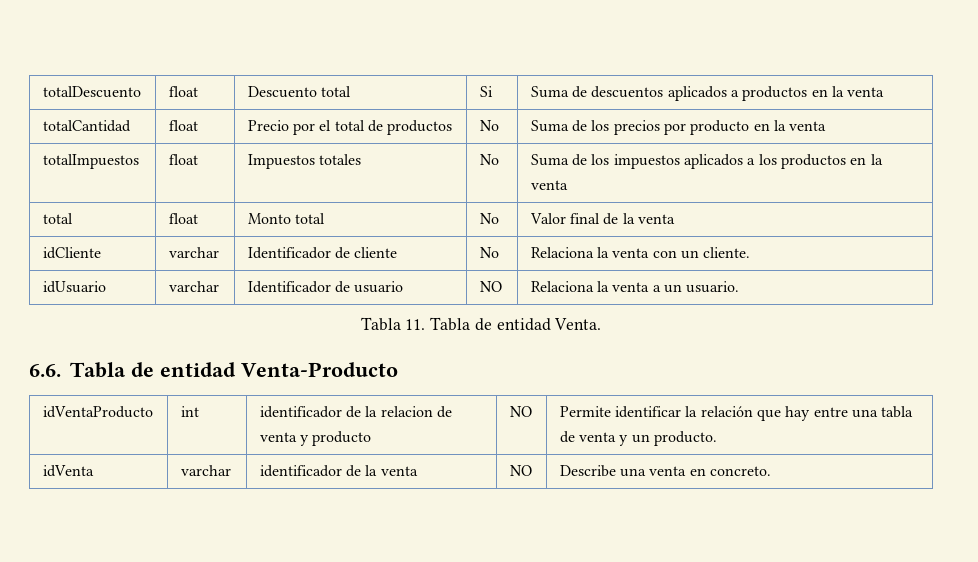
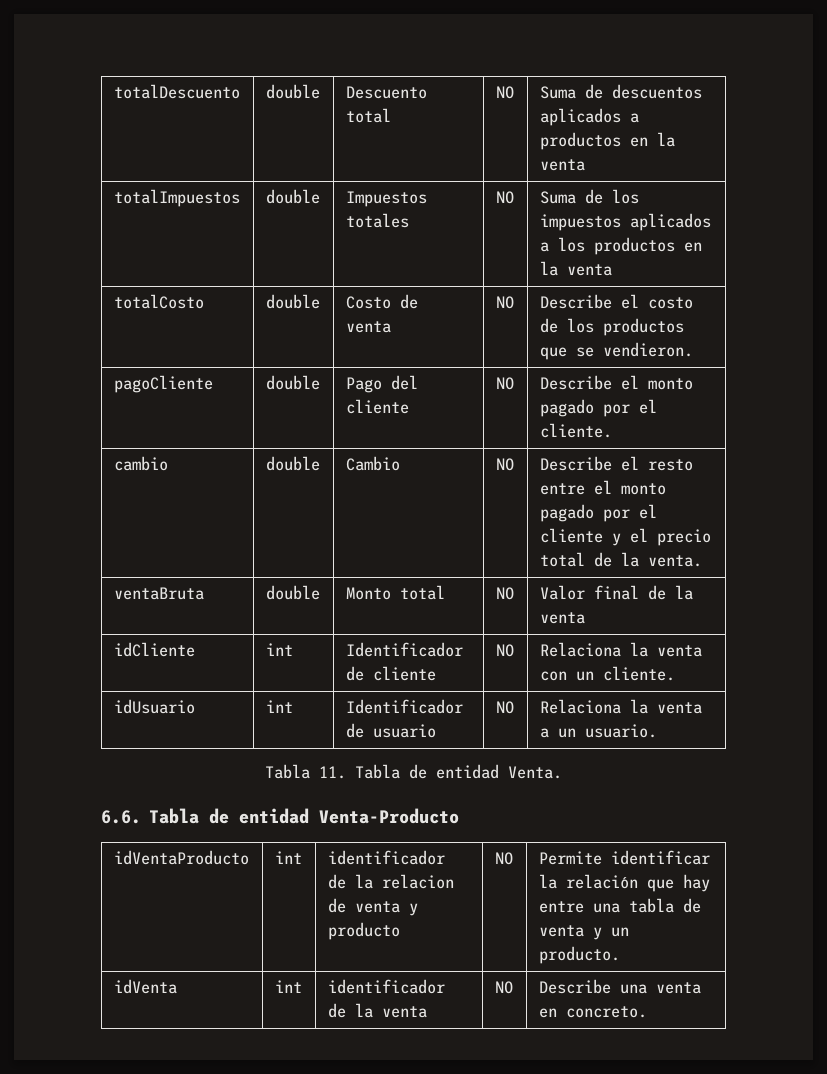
- totalDescuento | float | Descuento total | Si | Suma de descuentos aplicados a productos en la venta
+ totalDescuento | double | Descuento total | NO | Suma de descuentos aplicados a productos en la venta
- totalCantidad | float | Precio por el total de productos | No | Suma de los precios por producto en la venta
- totalImpuestos | float | Impuestos totales | No | Suma de los impuestos aplicados a los productos en la venta
+ totalImpuestos | double | Impuestos totales | NO | Suma de los impuestos aplicados a los productos en la venta
- total | float | Monto total | No | Valor final de la venta
+ totalCosto | double | Costo de venta | NO | Describe el costo de los productos que se vendieron.
+ pagoCliente | double | Pago del cliente | NO | Describe el monto pagado por el cliente.
+ cambio | double | Cambio | NO | Describe el resto entre el monto pagado por el cliente y el precio total de la venta.
+ ventaBruta | double | Monto total | NO | Valor final de la venta
- idCliente | varchar | Identificador de cliente | No | Relaciona la venta con un cliente.
+ idCliente | int | Identificador de cliente | NO | Relaciona la venta con un cliente.
- idUsuario | varchar | Identificador de usuario | NO | Relaciona la venta a un usuario.
+ idUsuario | int | Identificador de usuario | NO | Relaciona la venta a un usuario.
- idVenta | varchar | identificador de la venta | NO | Describe una venta en concreto.
+ idVenta | int | identificador de la venta | NO | Describe una venta en concreto.

